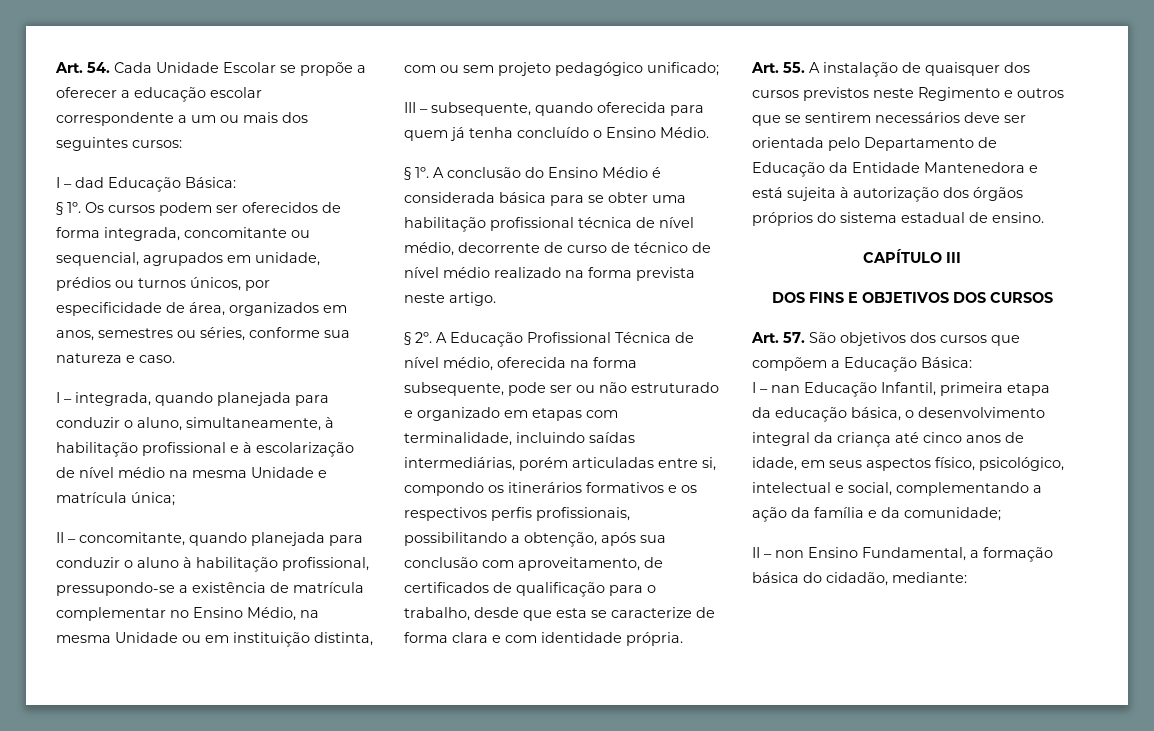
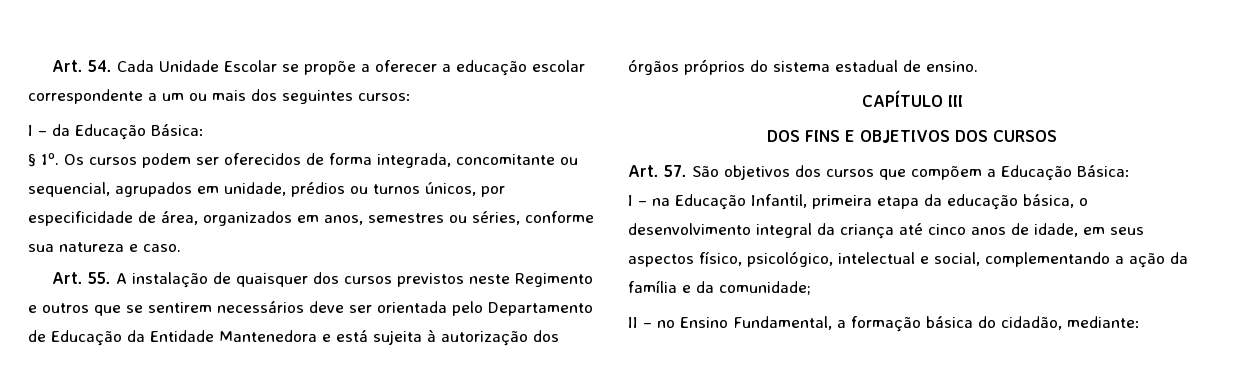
- I – dad Educação Básica:
+ I – da Educação Básica:
- I – integrada, quando planejada para conduzir o aluno, simultaneamente, à habilitação profissional e à escolarização de nível médio na mesma Unidade e matrícula única;
- II – concomitante, quando planejada para conduzir o aluno à habilitação profissional, pressupondo-se a existência de matrícula complementar no Ensino Médio, na mesma Unidade ou em instituição distinta, com ou sem projeto pedagógico unificado;
- III – subsequente, quando oferecida para quem já tenha concluído o Ensino Médio.
- § 1º. A conclusão do Ensino Médio é considerada básica para se obter uma habilitação profissional técnica de nível médio, decorrente de curso de técnico de nível médio realizado na forma prevista neste artigo.
- § 2º. A Educação Profissional Técnica de nível médio, oferecida na forma subsequente, pode ser ou não estruturado e organizado em etapas com terminalidade, incluindo saídas intermediárias, porém articuladas entre si, compondo os itinerários formativos e os respectivos perfis profissionais, possibilitando a obtenção, após sua conclusão com aproveitamento, de certificados de qualificação para o trabalho, desde que esta se caracterize de forma clara e com identidade própria.
- I – nan Educação Infantil, primeira etapa da educação básica, o desenvolvimento integral da criança até cinco anos de idade, em seus aspectos físico, psicológico, intelectual e social, complementando a ação da família e da comunidade;
+ I – na Educação Infantil, primeira etapa da educação básica, o desenvolvimento integral da criança até cinco anos de idade, em seus aspectos físico, psicológico, intelectual e social, complementando a ação da família e da comunidade;
- II – non Ensino Fundamental, a formação básica do cidadão, mediante:
+ II – no Ensino Fundamental, a formação básica do cidadão, mediante:

